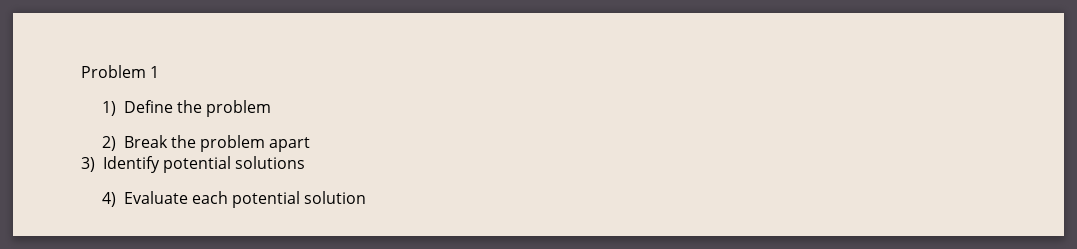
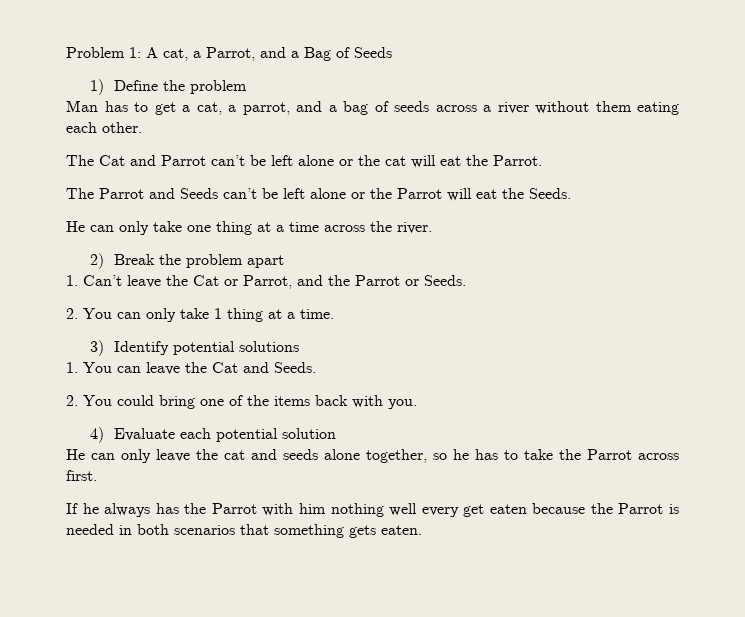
- Problem 1
+ Problem 1: A cat, a Parrot, and a Bag of Seeds
  1) Define the problem
+ Man has to get a cat, a parrot, and a bag of seeds across a river without them eating each other.
+ The Cat and Parrot can’t be left alone or the cat will eat the Parrot.
+ The Parrot and Seeds can’t be left alone or the Parrot will eat the Seeds.
+ He can only take one thing at a time across the river.
+ 1. Can’t leave the Cat or Parrot, and the Parrot or Seeds.
+ 2. You can only take 1 thing at a time.
  3) Identify potential solutions
+ 1. You can leave the Cat and Seeds.
+ 2. You could bring one of the items back with you.
+ He can only leave the cat and seeds alone together, so he has to take the Parrot across first.
+ If he always has the Parrot with him nothing well every get eaten because the Parrot is needed in both scenarios that something gets eaten.

